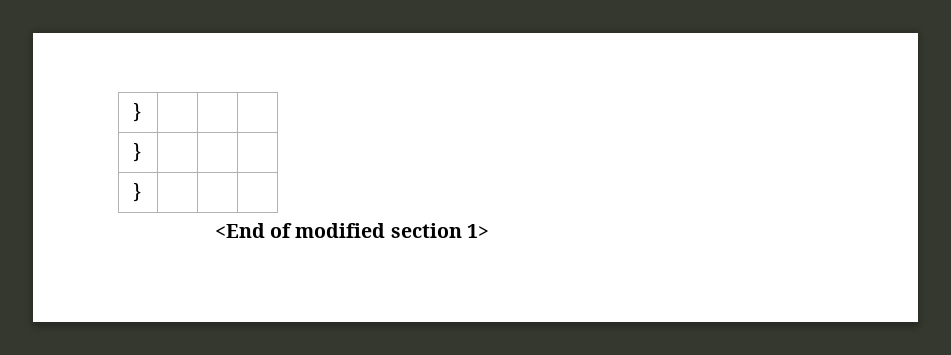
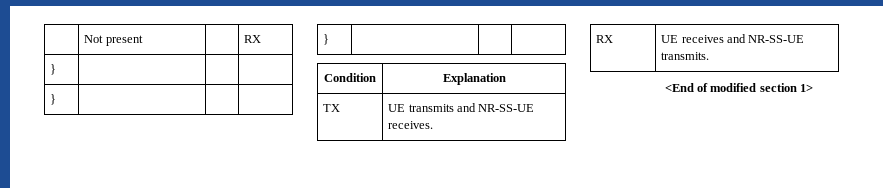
+ | Not present | | RX
+ Condition | Explanation
+ TX | UE transmits and NR-SS-UE receives.
+ RX | UE receives and NR-SS-UE transmits.

